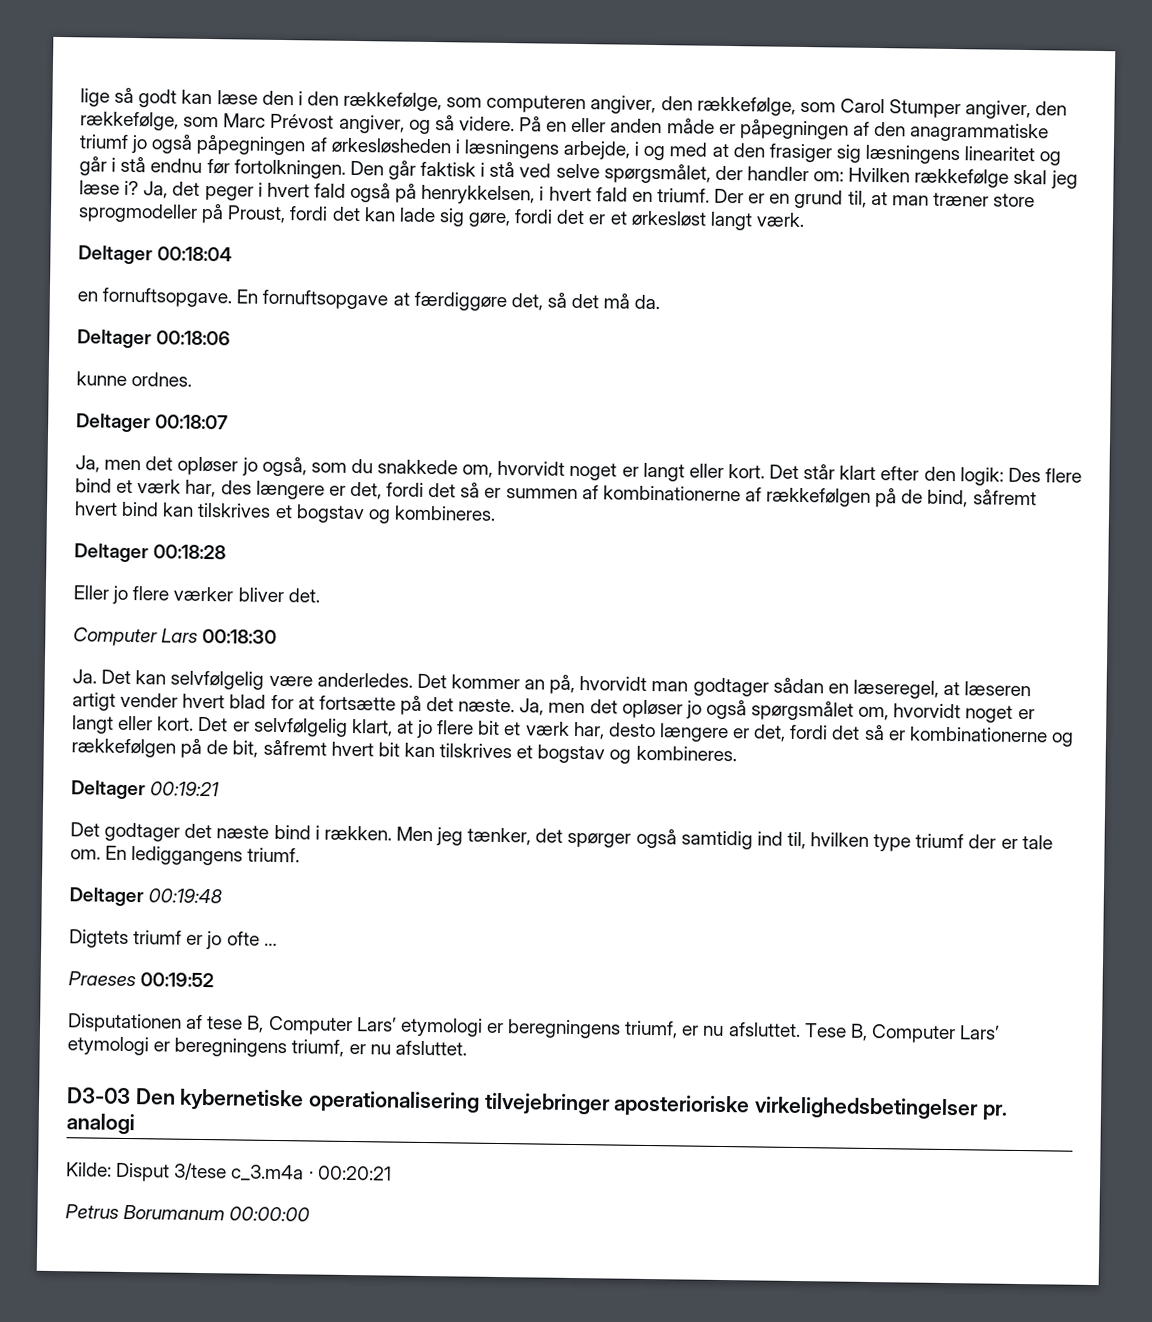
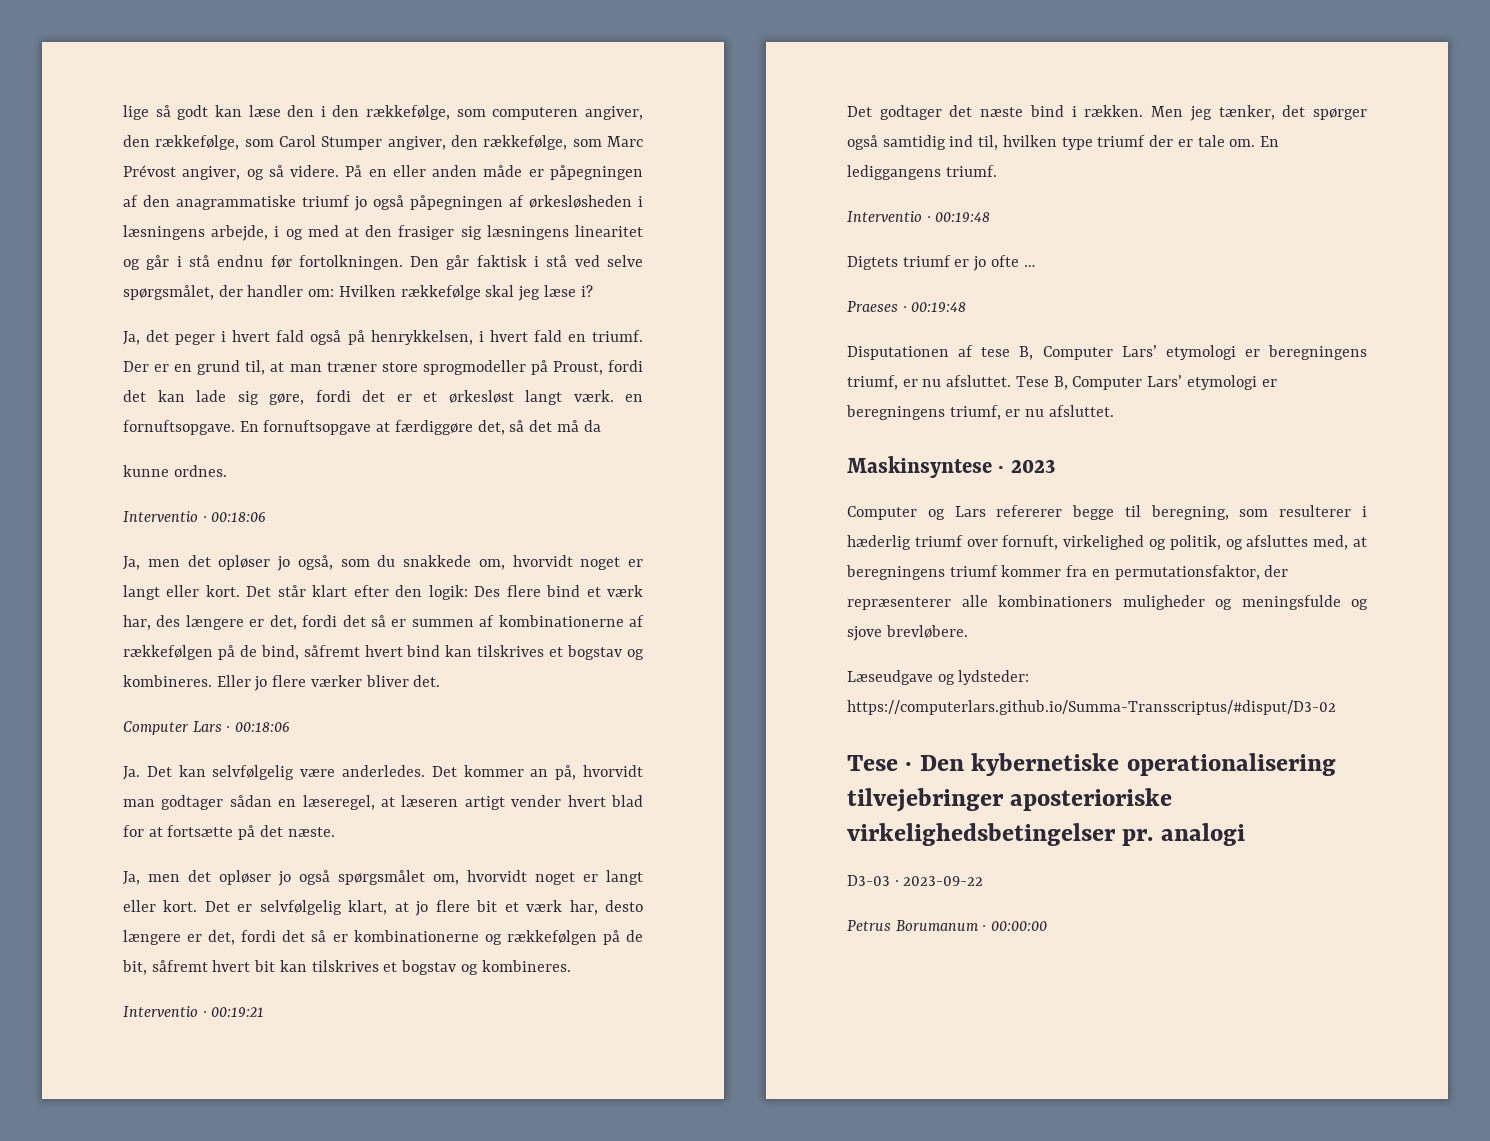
- Den går faktisk i stå ved selve spørgsmålet, der handler om: Hvilken rækkefølge skal jeg læse i? Ja, det peger i hvert fald også på henrykkelsen, i hvert fald en triumf.
+ Den går faktisk i stå ved selve spørgsmålet, der handler om: Hvilken rækkefølge skal jeg læse i?
+ Ja, det peger i hvert fald også på henrykkelsen, i hvert fald en triumf.
- Der er en grund til, at man træner store sprogmodeller på Proust, fordi det kan lade sig gøre, fordi det er et ørkesløst langt værk.
- Deltager 00:18:04
- en fornuftsopgave.
+ Der er en grund til, at man træner store sprogmodeller på Proust, fordi det kan lade sig gøre, fordi det er et ørkesløst langt værk. en fornuftsopgave.
- En fornuftsopgave at færdiggøre det, så det må da.
- Deltager 00:18:06
+ En fornuftsopgave at færdiggøre det, så det må da
- Deltager 00:18:07
+ Interventio · 00:18:06
- Det står klart efter den logik: Des flere bind et værk har, des længere er det, fordi det så er summen af kombinationerne af rækkefølgen på de bind, såfremt hvert bind kan tilskrives et bogstav og kombineres.
- Deltager 00:18:28
- Eller jo flere værker bliver det.
+ Det står klart efter den logik: Des flere bind et værk har, des længere er det, fordi det så er summen af kombinationerne af rækkefølgen på de bind, såfremt hvert bind kan tilskrives et bogstav og kombineres. Eller jo flere værker bliver det.
- Computer Lars 00:18:30
+ Computer Lars · 00:18:06
- Det kommer an på, hvorvidt man godtager sådan en læseregel, at læseren artigt vender hvert blad for at fortsætte på det næste. Ja, men det opløser jo også spørgsmålet om, hvorvidt noget er langt eller kort.
+ Det kommer an på, hvorvidt man godtager sådan en læseregel, at læseren artigt vender hvert blad for at fortsætte på det næste.
+ Ja, men det opløser jo også spørgsmålet om, hvorvidt noget er langt eller kort.
- Deltager 00:19:21
+ Interventio · 00:19:21
- Deltager 00:19:48
+ Interventio · 00:19:48
- Praeses 00:19:52
+ Praeses · 00:19:48
- D3-03 Den kybernetiske operationalisering tilvejebringer aposterioriske virkelighedsbetingelser pr. analogi
+ Maskinsyntese · 2023
+ Computer og Lars refererer begge til beregning, som resulterer i hæderlig triumf over fornuft, virkelighed og politik, og afsluttes med, at beregningens triumf kommer fra en permutationsfaktor, der repræsenterer alle kombinationers muligheder og meningsfulde og sjove brevløbere.
+ Læseudgave og lydsteder: https://computerlars.github.io/Summa-Transscriptus/#disput/D3-02
+ Tese · Den kybernetiske operationalisering tilvejebringer aposterioriske virkelighedsbetingelser pr. analogi
- Kilde: Disput 3/tese c_3.m4a · 00:20:21
+ D3-03 · 2023-09-22
- Petrus Borumanum 00:00:00
+ Petrus Borumanum · 00:00:00

